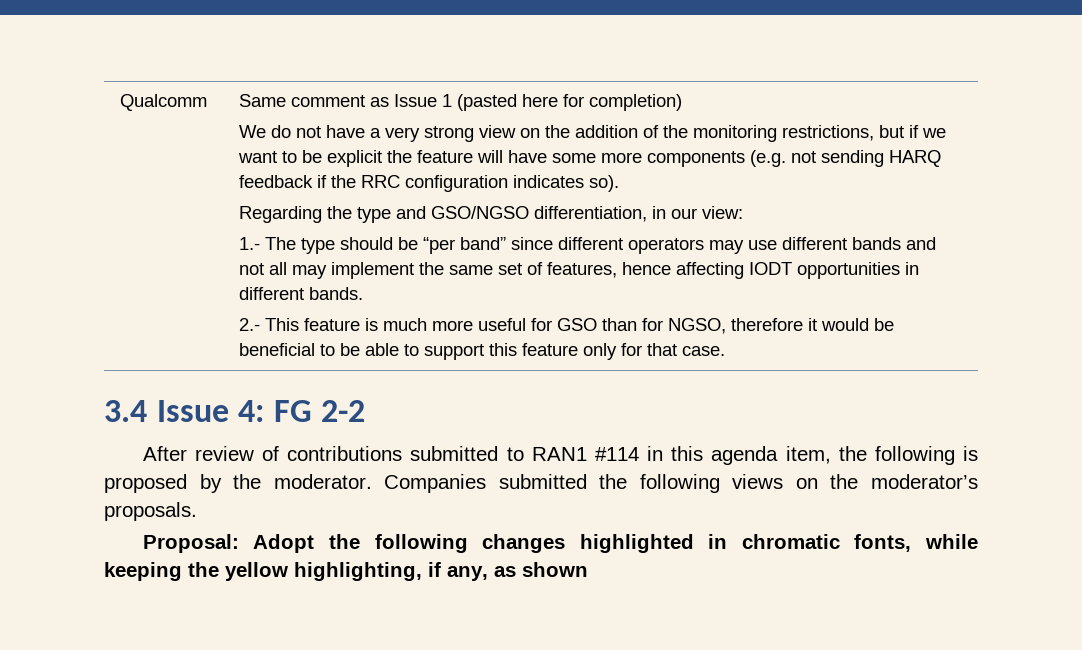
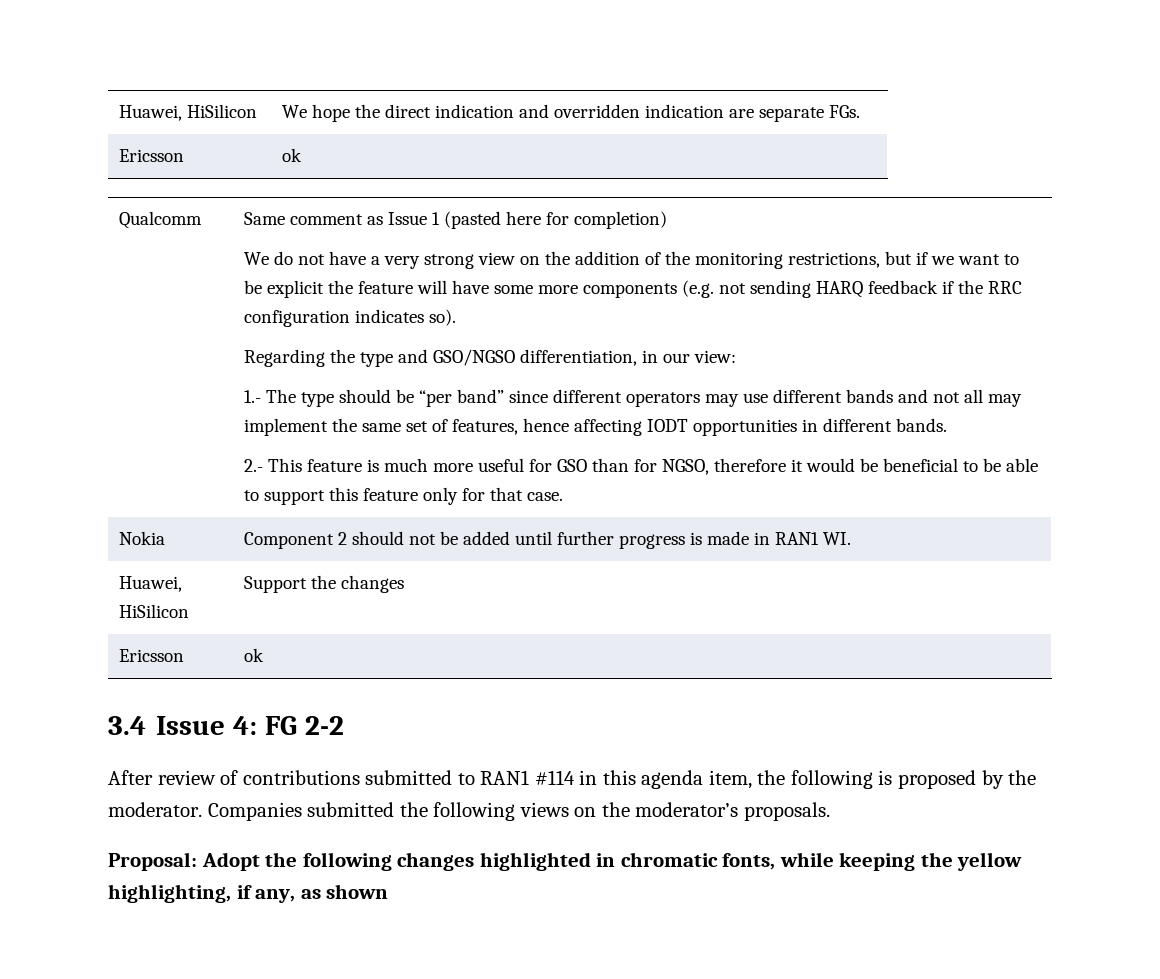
+ Huawei, HiSilicon | We hope the direct indication and overridden indication are separate FGs.
+ Ericsson | ok
+ Nokia | Component 2 should not be added until further progress is made in RAN1 WI.
+ Huawei, HiSilicon | Support the changes
+ Ericsson | ok

